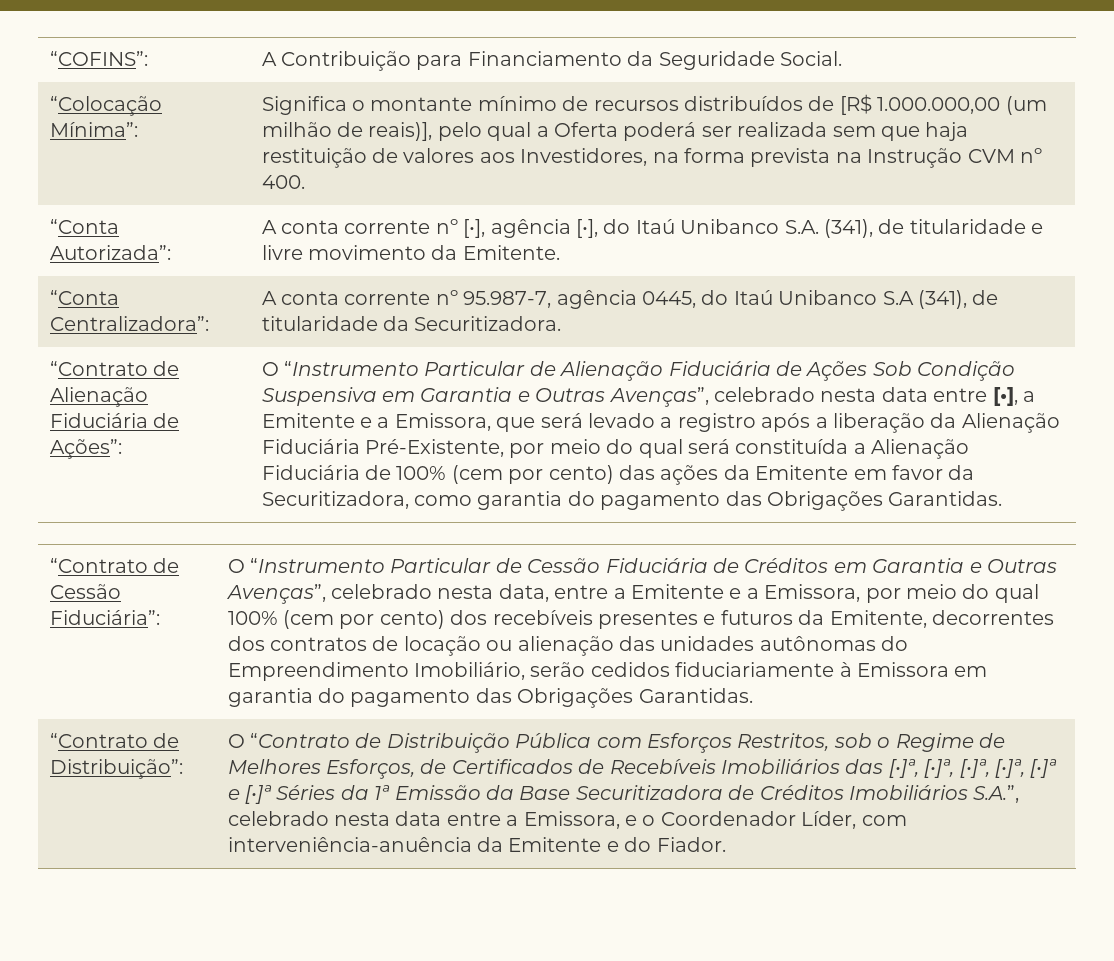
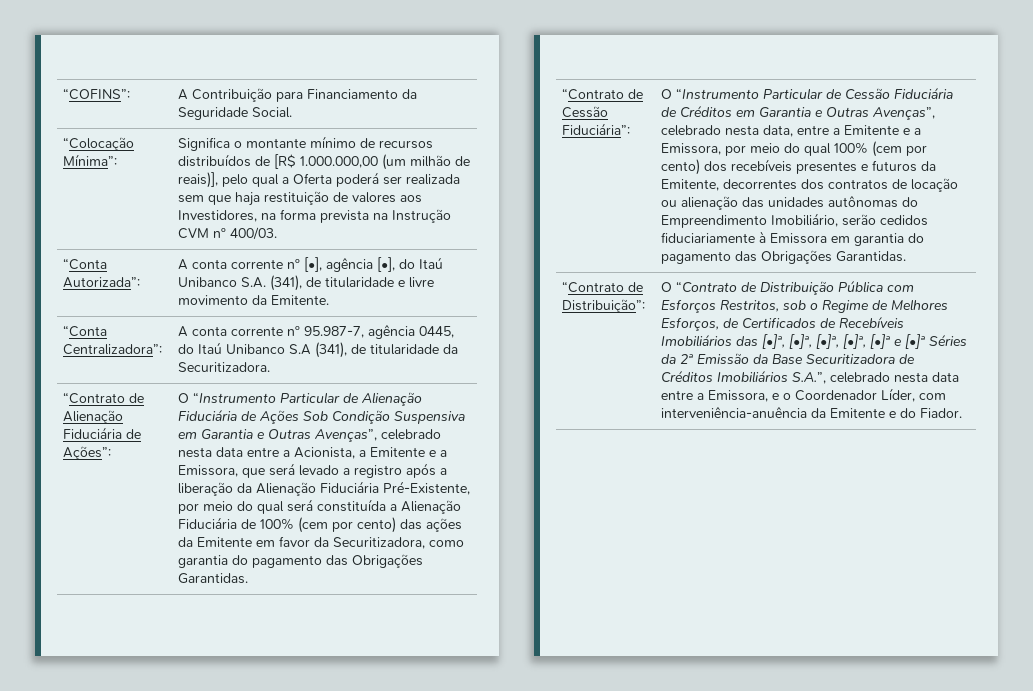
- “Colocação Mínima”: | Significa o montante mínimo de recursos distribuídos de [R$ 1.000.000,00 (um milhão de reais)], pelo qual a Oferta poderá ser realizada sem que haja restituição de valores aos Investidores, na forma prevista na Instrução CVM nº 400.
+ “Colocação Mínima”: | Significa o montante mínimo de recursos distribuídos de [R$ 1.000.000,00 (um milhão de reais)], pelo qual a Oferta poderá ser realizada sem que haja restituição de valores aos Investidores, na forma prevista na Instrução CVM nº 400/03.
- O “Instrumento Particular de Alienação Fiduciária de Ações Sob Condição Suspensiva em Garantia e Outras Avenças”, celebrado nesta data entre [•], a Emitente e a Emissora, que será levado a registro após a liberação da Alienação Fiduciária Pré-Existente, por meio do qual será constituída a Alienação Fiduciária de 100% (cem por cento) das ações da Emitente em favor da Securitizadora, como garantia do pagamento das Obrigações Garantidas.
+ O “Instrumento Particular de Alienação Fiduciária de Ações Sob Condição Suspensiva em Garantia e Outras Avenças”, celebrado nesta data entre a Acionista, a Emitente e a Emissora, que será levado a registro após a liberação da Alienação Fiduciária Pré-Existente, por meio do qual será constituída a Alienação Fiduciária de 100% (cem por cento) das ações da Emitente em favor da Securitizadora, como garantia do pagamento das Obrigações Garantidas.
- O “Contrato de Distribuição Pública com Esforços Restritos, sob o Regime de Melhores Esforços, de Certificados de Recebíveis Imobiliários das [•]ª, [•]ª, [•]ª, [•]ª, [•]ª e [•]ª Séries da 1ª Emissão da Base Securitizadora de Créditos Imobiliários S.A.”, celebrado nesta data entre a Emissora, e o Coordenador Líder, com interveniência-anuência da Emitente e do Fiador.
+ O “Contrato de Distribuição Pública com Esforços Restritos, sob o Regime de Melhores Esforços, de Certificados de Recebíveis Imobiliários das [•]ª, [•]ª, [•]ª, [•]ª, [•]ª e [•]ª Séries da 2ª Emissão da Base Securitizadora de Créditos Imobiliários S.A.”, celebrado nesta data entre a Emissora, e o Coordenador Líder, com interveniência-anuência da Emitente e do Fiador.

